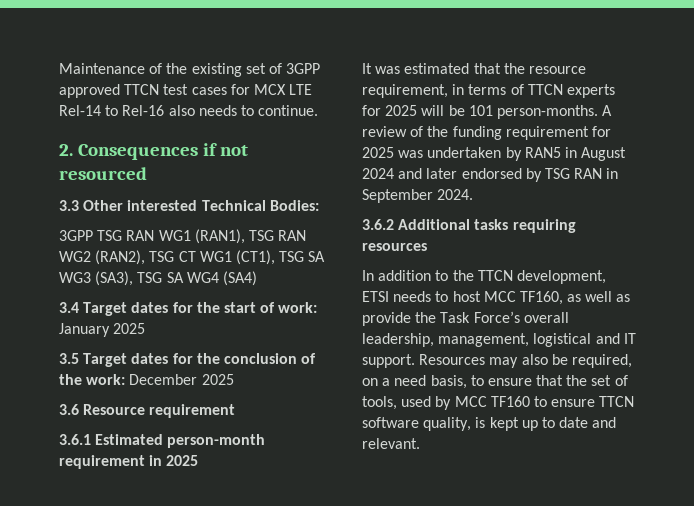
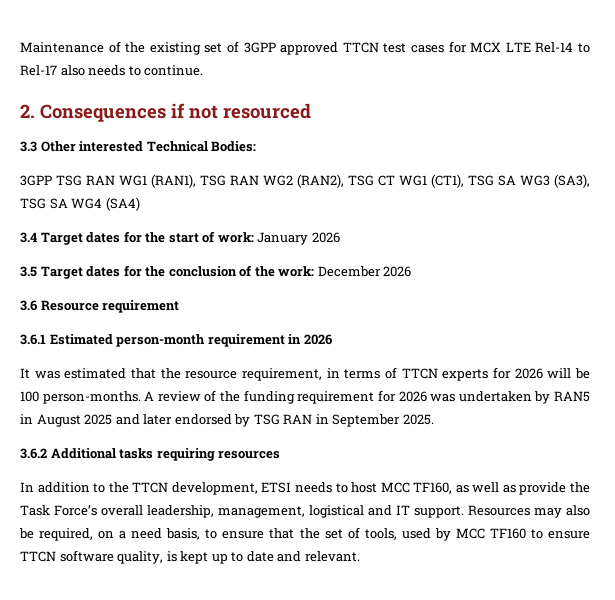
- Maintenance of the existing set of 3GPP approved TTCN test cases for MCX LTE Rel-14 to Rel-16 also needs to continue.
+ Maintenance of the existing set of 3GPP approved TTCN test cases for MCX LTE Rel-14 to Rel-17 also needs to continue.
- 3.4 Target dates for the start of work: January 2025
+ 3.4 Target dates for the start of work: January 2026
- 3.5 Target dates for the conclusion of the work: December 2025
+ 3.5 Target dates for the conclusion of the work: December 2026
- 3.6.1 Estimated person-month requirement in 2025
+ 3.6.1 Estimated person-month requirement in 2026
- It was estimated that the resource requirement, in terms of TTCN experts for 2025 will be 101 person-months.
+ It was estimated that the resource requirement, in terms of TTCN experts for 2026 will be 100 person-months.
- A review of the funding requirement for 2025 was undertaken by RAN5 in August 2024 and later endorsed by TSG RAN in September 2024.
+ A review of the funding requirement for 2026 was undertaken by RAN5 in August 2025 and later endorsed by TSG RAN in September 2025.

